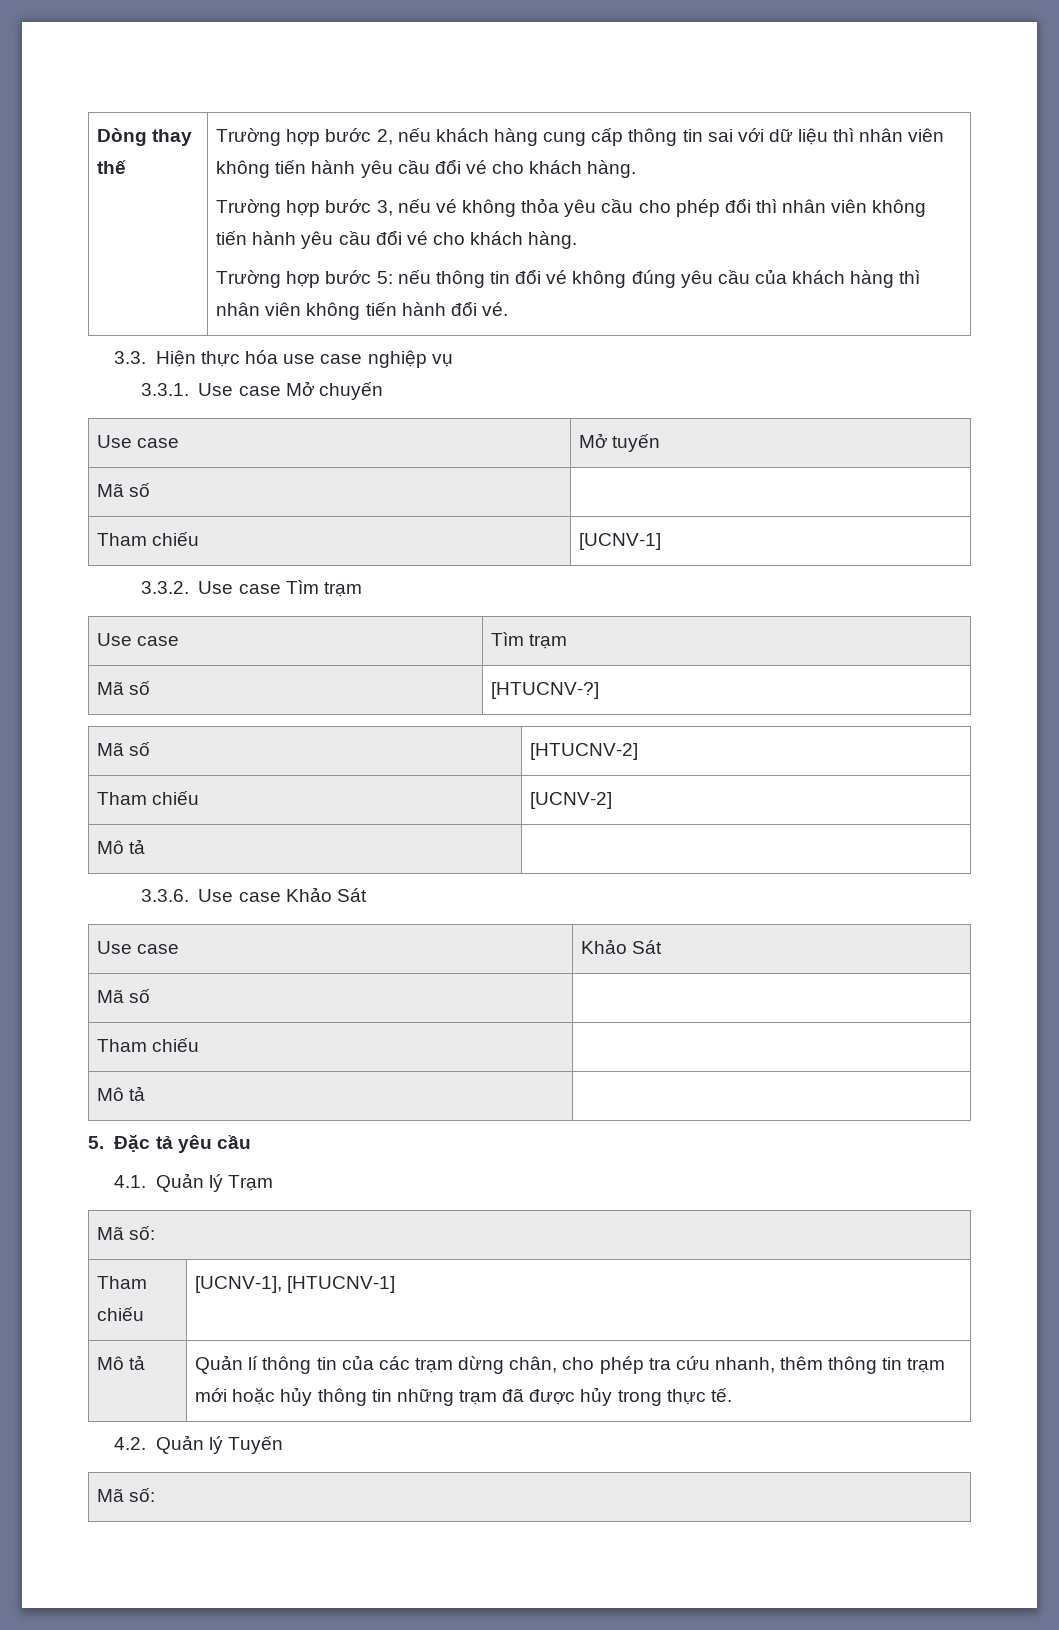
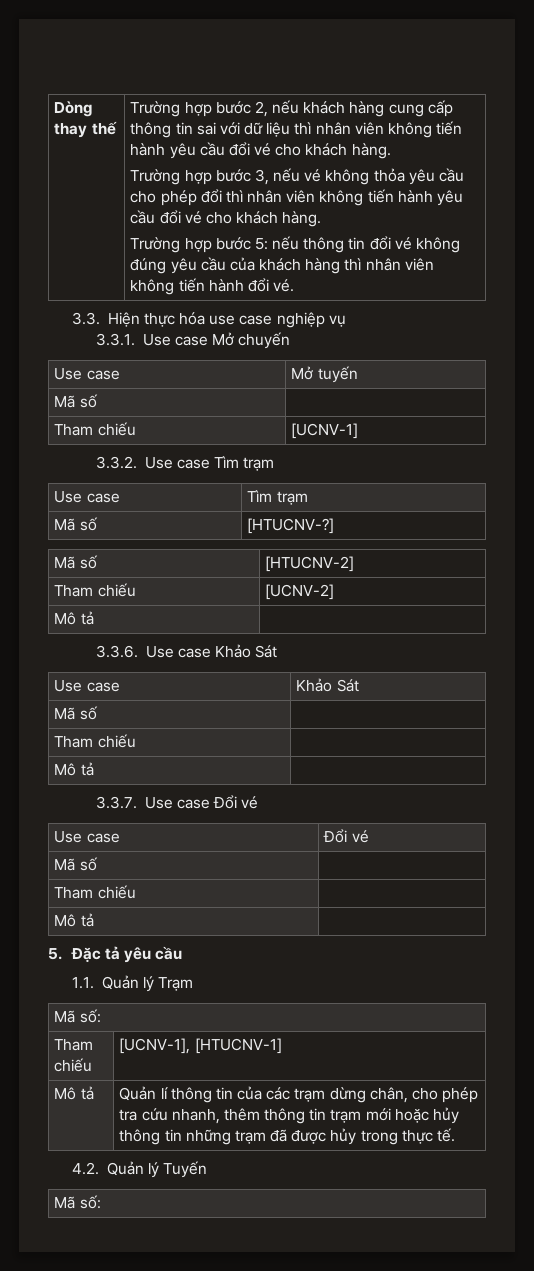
+ 3.3.7. Use case Đổi vé
+ Use case | Đổi vé
+ Mã số |
+ Tham chiếu |
+ Mô tả |
- 4.1. Quản lý Trạm
+ 1.1. Quản lý Trạm

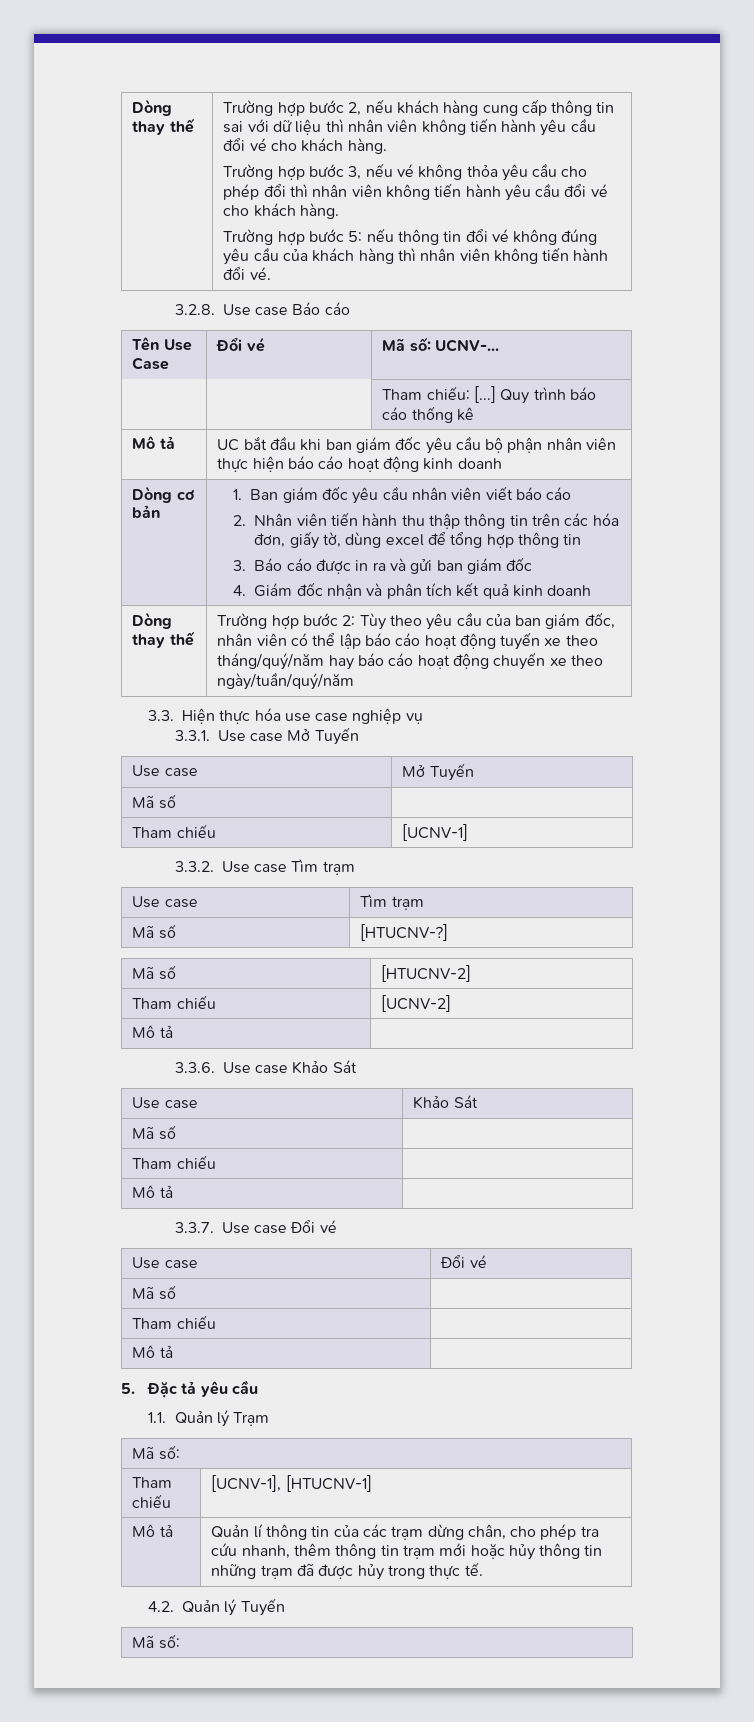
+ 3.2.8. Use case Báo cáo
+ Tên Use Case | Đổi vé | Mã số: UCNV-...
+ | | Tham chiếu: [...] Quy trình báo cáo thống kê
+ Mô tả | UC bắt đầu khi ban giám đốc yêu cầu bộ phận nhân viên thực hiện báo cáo hoạt động kinh doanh
+ Dòng cơ bản | 1. Ban giám đốc yêu cầu nhân viên viết báo cáo
+ 2. Nhân viên tiến hành thu thập thông tin trên các hóa đơn, giấy tờ, dùng excel để tổng hợp thông tin
+ 3. Báo cáo được in ra và gửi ban giám đốc
+ 4. Giám đốc nhận và phân tích kết quả kinh doanh
+ Dòng thay thế | Trường hợp bước 2: Tùy theo yêu cầu của ban giám đốc, nhân viên có thể lập báo cáo hoạt động tuyến xe theo tháng/quý/năm hay báo cáo hoạt động chuyến xe theo ngày/tuần/quý/năm
- 3.3.1. Use case Mở chuyến
+ 3.3.1. Use case Mở Tuyến
- Use case | Mở tuyến
+ Use case | Mở Tuyến

